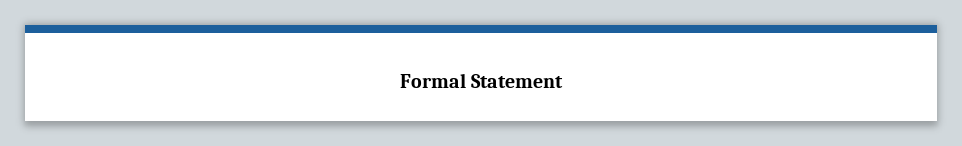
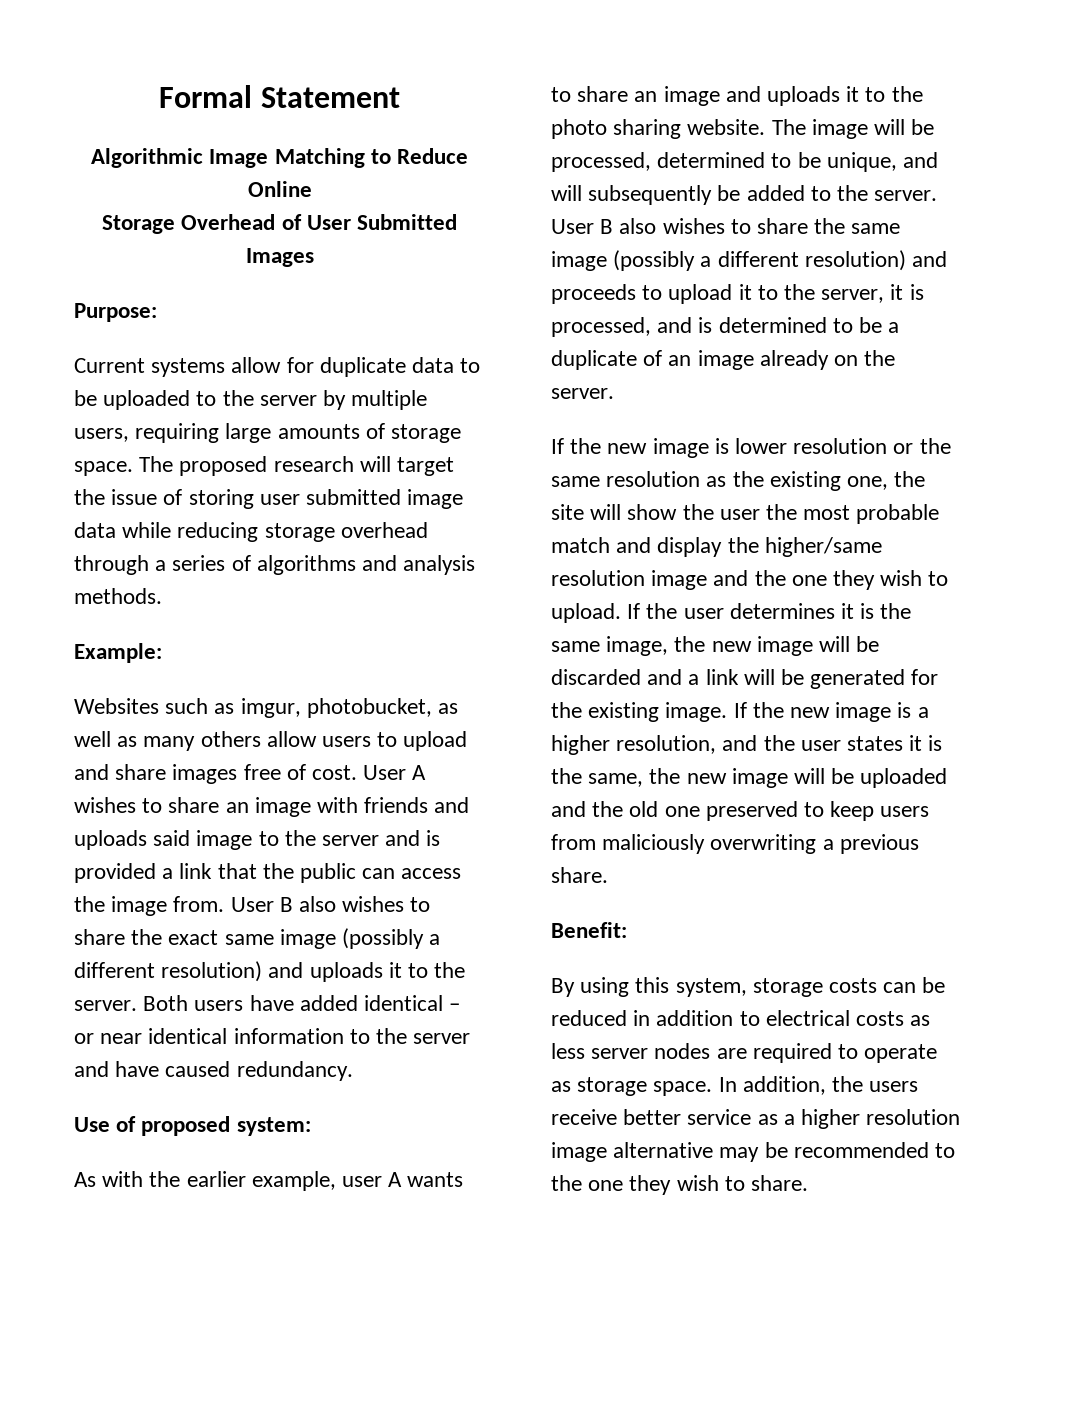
+ Algorithmic Image Matching to Reduce Online
+ Storage Overhead of User Submitted Images
+ Purpose:
+ Current systems allow for duplicate data to be uploaded to the server by multiple users, requiring large amounts of storage space. The proposed research will target the issue of storing user submitted image data while reducing storage overhead through a series of algorithms and analysis methods.
+ Example:
+ Websites such as imgur, photobucket, as well as many others allow users to upload and share images free of cost. User A wishes to share an image with friends and uploads said image to the server and is provided a link that the public can access the image from. User B also wishes to share the exact same image (possibly a different resolution) and uploads it to the server. Both users have added identical – or near identical information to the server and have caused redundancy.
+ Use of proposed system:
+ As with the earlier example, user A wants to share an image and uploads it to the photo sharing website. The image will be processed, determined to be unique, and will subsequently be added to the server. User B also wishes to share the same image (possibly a different resolution) and proceeds to upload it to the server, it is processed, and is determined to be a duplicate of an image already on the server.
+ If the new image is lower resolution or the same resolution as the existing one, the site will show the user the most probable match and display the higher/same resolution image and the one they wish to upload. If the user determines it is the same image, the new image will be discarded and a link will be generated for the existing image. If the new image is a higher resolution, and the user states it is the same, the new image will be uploaded and the old one preserved to keep users from maliciously overwriting a previous share.
+ Benefit:
+ By using this system, storage costs can be reduced in addition to electrical costs as less server nodes are required to operate as storage space. In addition, the users receive better service as a higher resolution image alternative may be recommended to the one they wish to share.

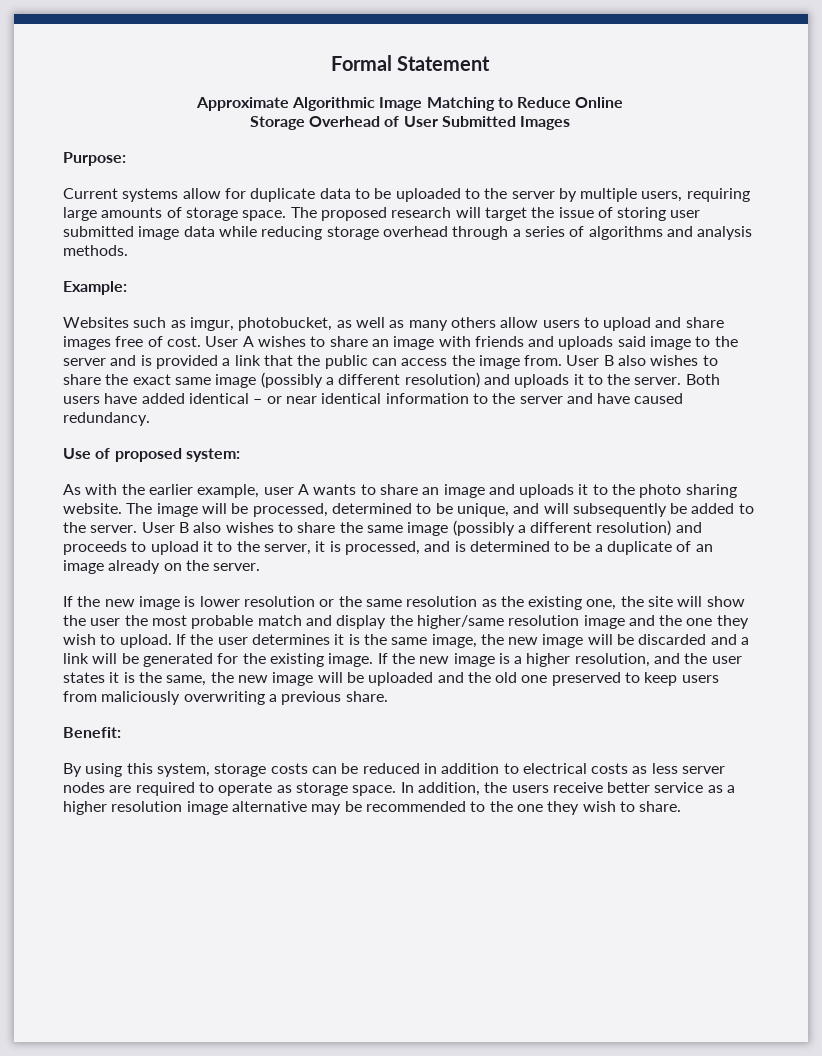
- Algorithmic Image Matching to Reduce Online
+ Approximate Algorithmic Image Matching to Reduce Online

